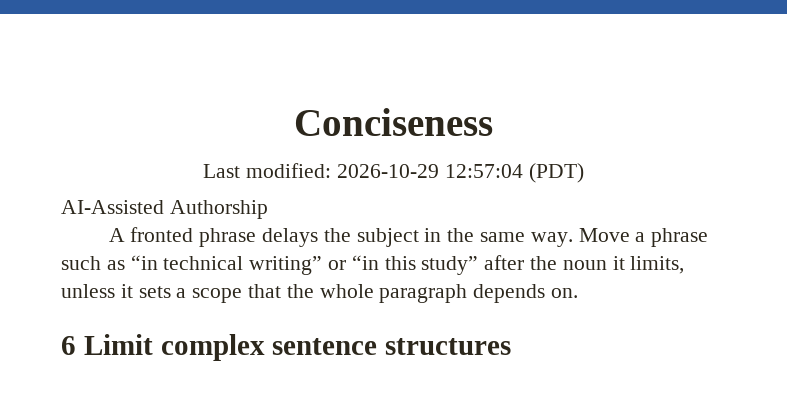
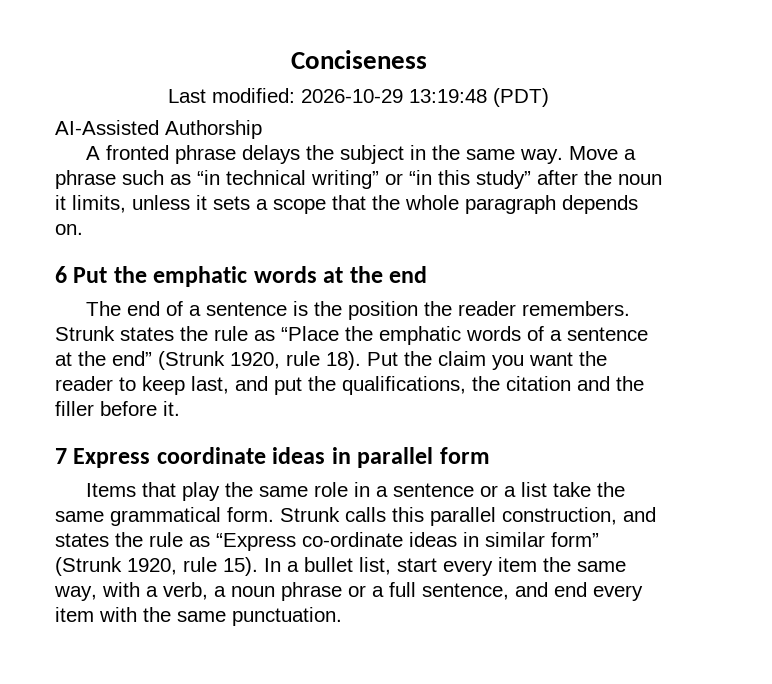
- Last modified: 2026-10-29 12:57:04 (PDT)
+ Last modified: 2026-10-29 13:19:48 (PDT)
- 6 Limit complex sentence structures
+ 6 Put the emphatic words at the end
+ The end of a sentence is the position the reader remembers. Strunk states the rule as “Place the emphatic words of a sentence at the end” (Strunk 1920, rule 18). Put the claim you want the reader to keep last, and put the qualifications, the citation and the filler before it.
+ 7 Express coordinate ideas in parallel form
+ Items that play the same role in a sentence or a list take the same grammatical form. Strunk calls this parallel construction, and states the rule as “Express co-ordinate ideas in similar form” (Strunk 1920, rule 15). In a bullet list, start every item the same way, with a verb, a noun phrase or a full sentence, and end every item with the same punctuation.

